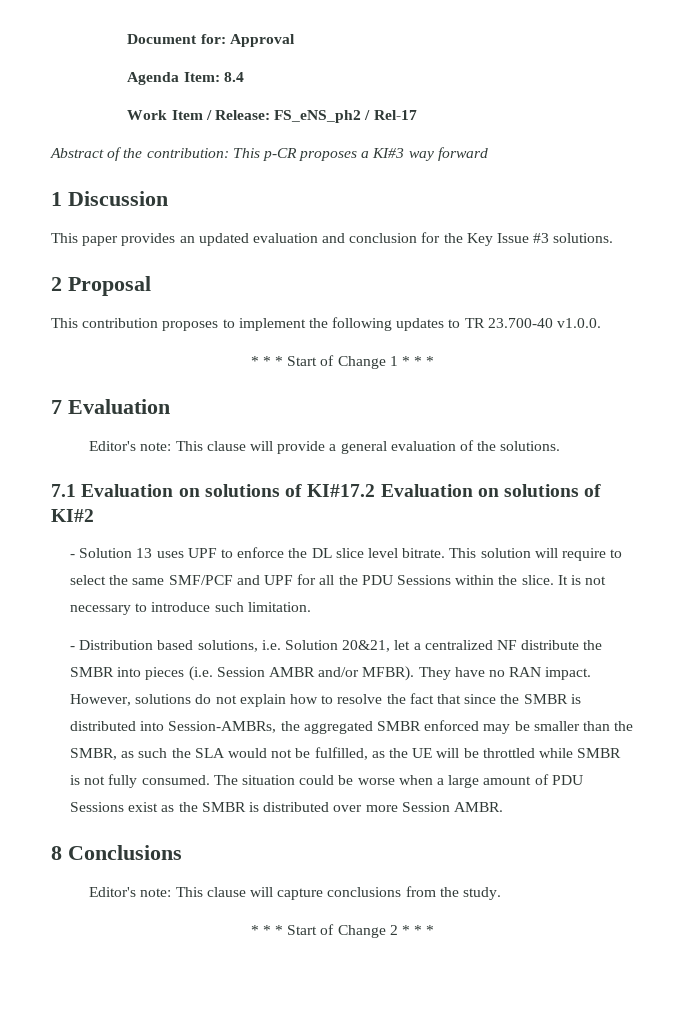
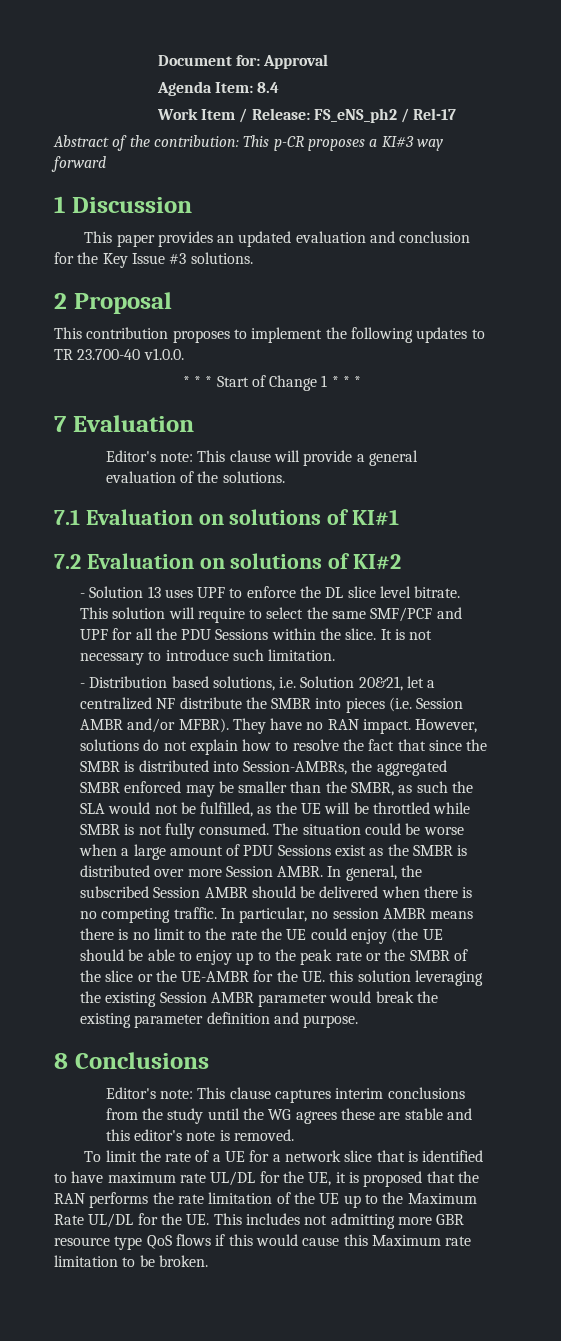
- 7.1 Evaluation on solutions of KI#17.2 Evaluation on solutions of KI#2
+ 7.1 Evaluation on solutions of KI#1
+ 7.2 Evaluation on solutions of KI#2
+ In general, the subscribed Session AMBR should be delivered when there is no competing traffic. In particular, no session AMBR means there is no limit to the rate the UE could enjoy (the UE should be able to enjoy up to the peak rate or the SMBR of the slice or the UE-AMBR for the UE. this solution leveraging the existing Session AMBR parameter would break the existing parameter definition and purpose.
- Editor's note: This clause will capture conclusions from the study.
- * * * Start of Change 2 * * *
+ Editor's note: This clause captures interim conclusions from the study until the WG agrees these are stable and this editor's note is removed.
+ To limit the rate of a UE for a network slice that is identified to have maximum rate UL/DL for the UE, it is proposed that the RAN performs the rate limitation of the UE up to the Maximum Rate UL/DL for the UE. This includes not admitting more GBR resource type QoS flows if this would cause this Maximum rate limitation to be broken.

